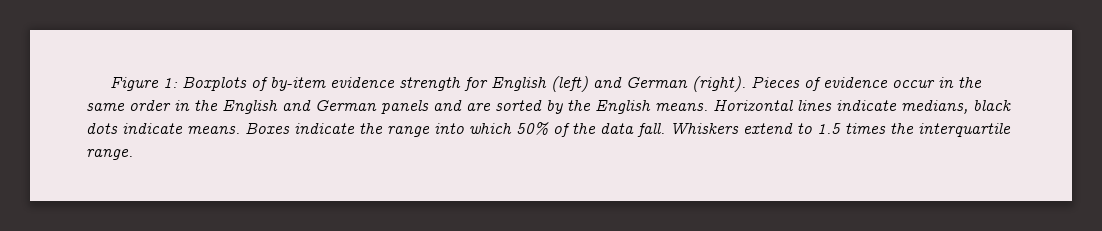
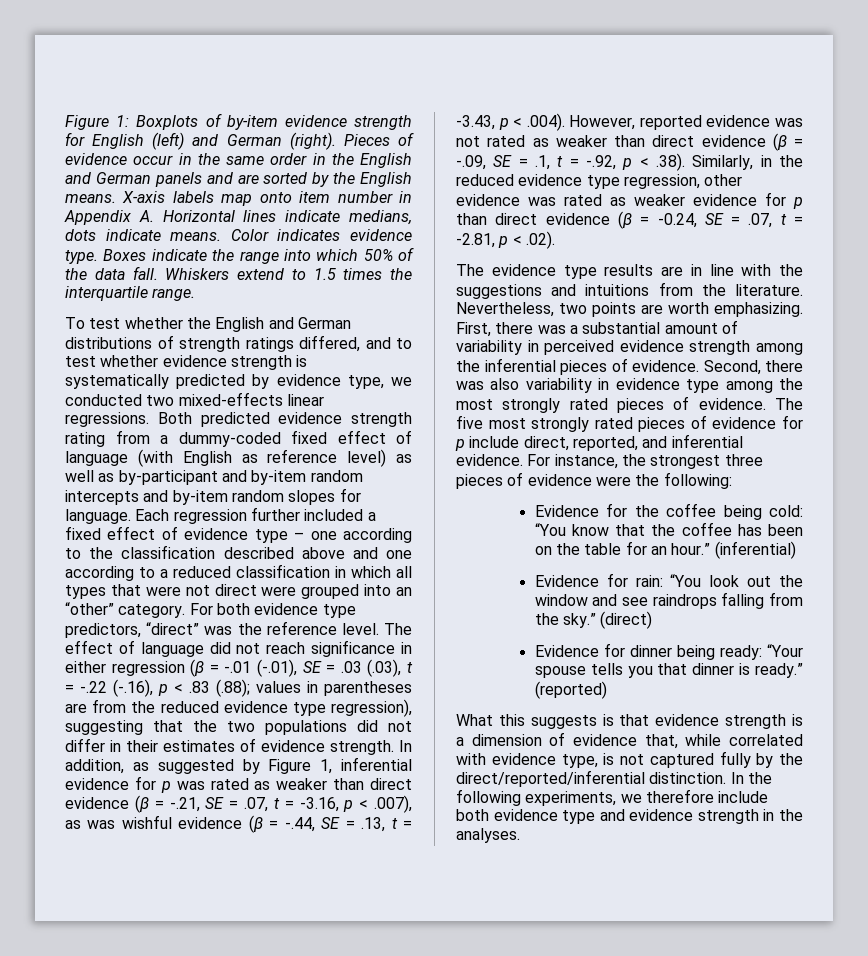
- Horizontal lines indicate medians, black dots indicate means.
+ X-axis labels map onto item number in Appendix A. Horizontal lines indicate medians, dots indicate means.
+ Color indicates evidence type.
+ To test whether the English and German distributions of strength ratings differed, and to test whether evidence strength is systematically predicted by evidence type, we conducted two mixed-effects linear regressions. Both predicted evidence strength rating from a dummy-coded fixed effect of language (with English as reference level) as well as by-participant and by-item random intercepts and by-item random slopes for language. Each regression further included a fixed effect of evidence type – one according to the classification described above and one according to a reduced classification in which all types that were not direct were grouped into an “other” category. For both evidence type predictors, “direct” was the reference level. The effect of language did not reach significance in either regression (β = -.01 (-.01), SE = .03 (.03), t = -.22 (-.16), p < .83 (.88); values in parentheses are from the reduced evidence type regression), suggesting that the two populations did not differ in their estimates of evidence strength. In addition, as suggested by Figure 1, inferential evidence for p was rated as weaker than direct evidence (β = -.21, SE = .07, t = -3.16, p < .007), as was wishful evidence (β = -.44, SE = .13, t = -3.43, p < .004). However, reported evidence was not rated as weaker than direct evidence (β = -.09, SE = .1, t = -.92, p < .38). Similarly, in the reduced evidence type regression, other evidence was rated as weaker evidence for p than direct evidence (β = -0.24, SE = .07, t = -2.81, p < .02).
+ The evidence type results are in line with the suggestions and intuitions from the literature. Nevertheless, two points are worth emphasizing. First, there was a substantial amount of variability in perceived evidence strength among the inferential pieces of evidence. Second, there was also variability in evidence type among the most strongly rated pieces of evidence. The five most strongly rated pieces of evidence for p include direct, reported, and inferential evidence. For instance, the strongest three pieces of evidence were the following:
+ Evidence for the coffee being cold: “You know that the coffee has been on the table for an hour.” (inferential)
+ Evidence for rain: “You look out the window and see raindrops falling from the sky.” (direct)
+ Evidence for dinner being ready: “Your spouse tells you that dinner is ready.” (reported)
+ What this suggests is that evidence strength is a dimension of evidence that, while correlated with evidence type, is not captured fully by the direct/reported/inferential distinction. In the following experiments, we therefore include both evidence type and evidence strength in the analyses.

